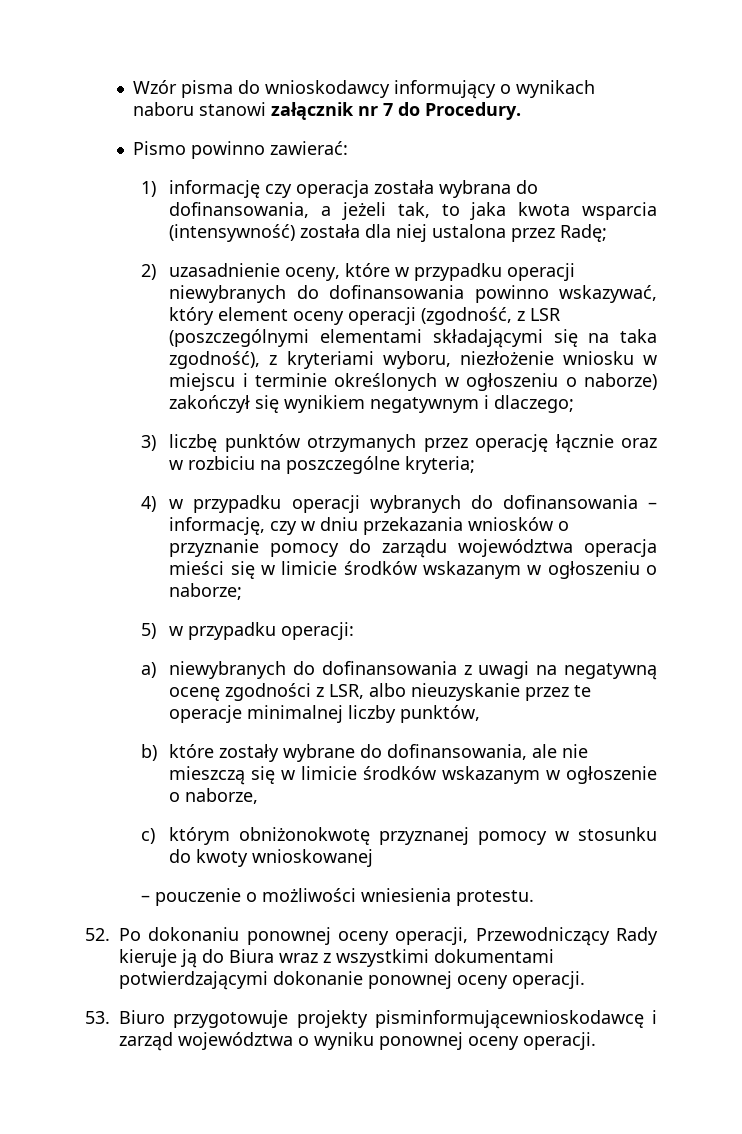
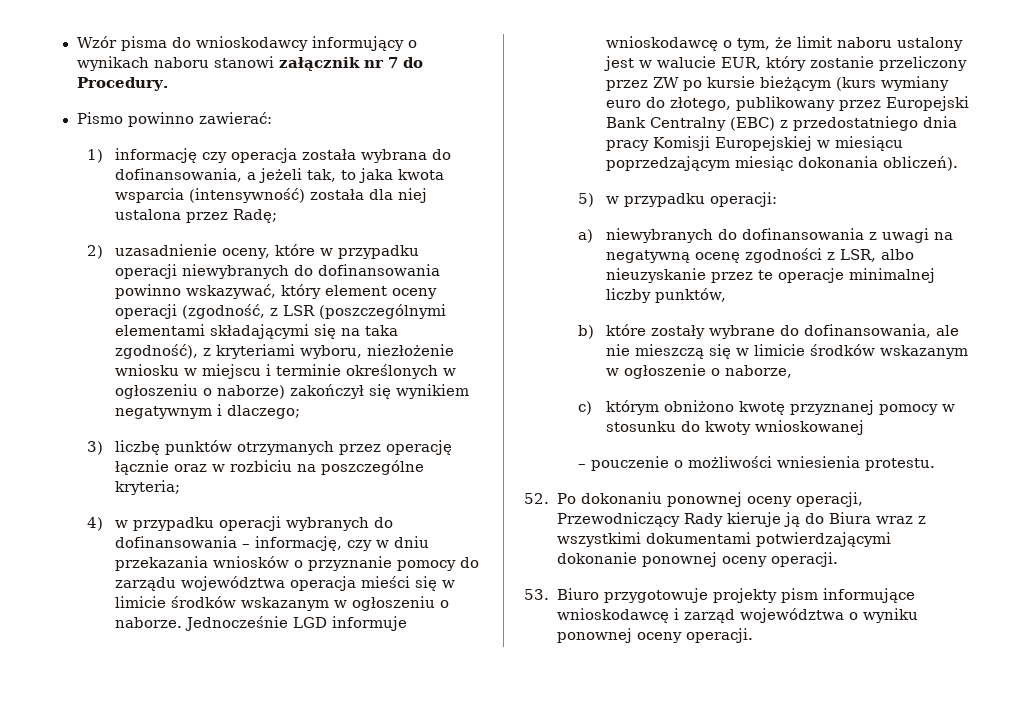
- 4) w przypadku operacji wybranych do dofinansowania – informację, czy w dniu przekazania wniosków o przyznanie pomocy do zarządu województwa operacja mieści się w limicie środków wskazanym w ogłoszeniu o naborze;
+ 4) w przypadku operacji wybranych do dofinansowania – informację, czy w dniu przekazania wniosków o przyznanie pomocy do zarządu województwa operacja mieści się w limicie środków wskazanym w ogłoszeniu o naborze. Jednocześnie LGD informuje wnioskodawcę o tym, że limit naboru ustalony jest w walucie EUR, który zostanie przeliczony przez ZW po kursie bieżącym (kurs wymiany euro do złotego, publikowany przez Europejski Bank Centralny (EBC) z przedostatniego dnia pracy Komisji Europejskiej w miesiącu poprzedzającym miesiąc dokonania obliczeń).
- c) którym obniżonokwotę przyznanej pomocy w stosunku do kwoty wnioskowanej
+ c) którym obniżono kwotę przyznanej pomocy w stosunku do kwoty wnioskowanej
- 53. Biuro przygotowuje projekty pisminformującewnioskodawcę i zarząd województwa o wyniku ponownej oceny operacji.
+ 53. Biuro przygotowuje projekty pism informujące wnioskodawcę i zarząd województwa o wyniku ponownej oceny operacji.

